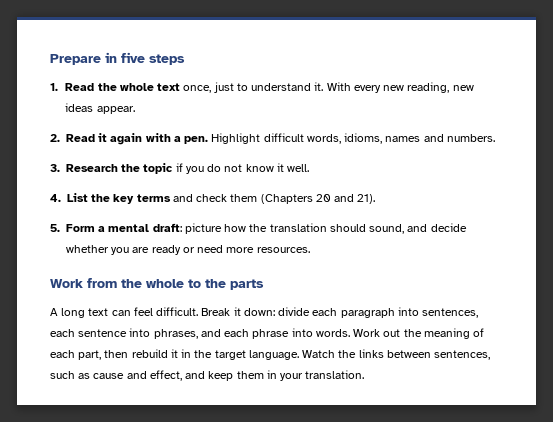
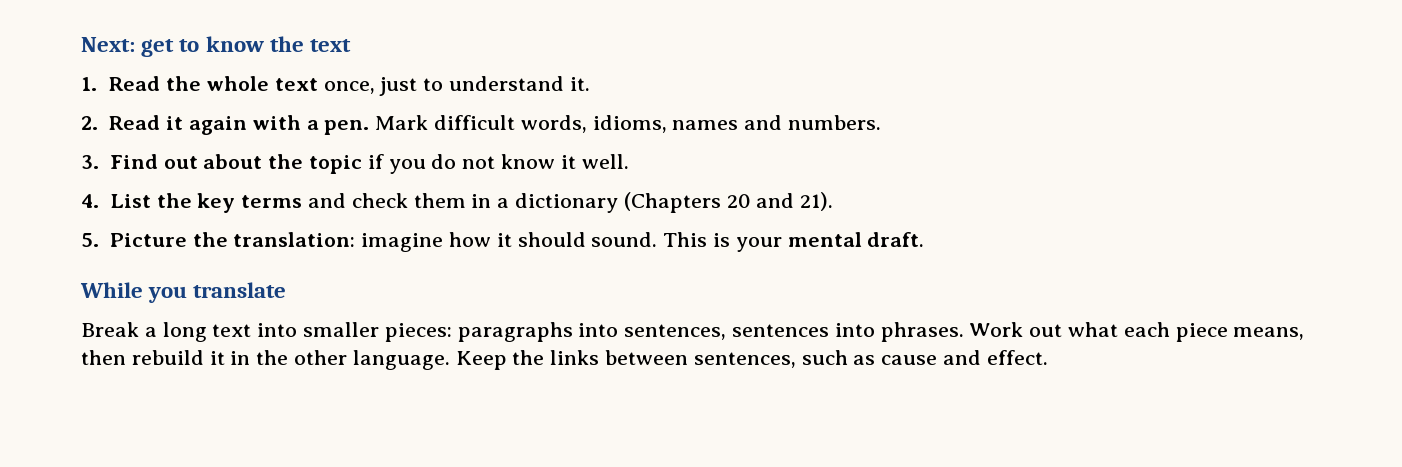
- Prepare in five steps
+ Next: get to know the text
- With every new reading, new ideas appear.
- Highlight difficult words, idioms, names and numbers.
+ Mark difficult words, idioms, names and numbers.
- 3. Research the topic if you do not know it well.
+ 3. Find out about the topic if you do not know it well.
- 4. List the key terms and check them (Chapters 20 and 21).
+ 4. List the key terms and check them in a dictionary (Chapters 20 and 21).
- 5. Form a mental draft: picture how the translation should sound, and decide whether you are ready or need more resources.
- Work from the whole to the parts
- A long text can feel difficult. Break it down: divide each paragraph into sentences, each sentence into phrases, and each phrase into words. Work out the meaning of each part, then rebuild it in the target language. Watch the links between sentences, such as cause and effect, and keep them in your translation.
+ 5. Picture the translation: imagine how it should sound. This is your mental draft.
+ While you translate
+ Break a long text into smaller pieces: paragraphs into sentences, sentences into phrases. Work out what each piece means, then rebuild it in the other language. Keep the links between sentences, such as cause and effect.

